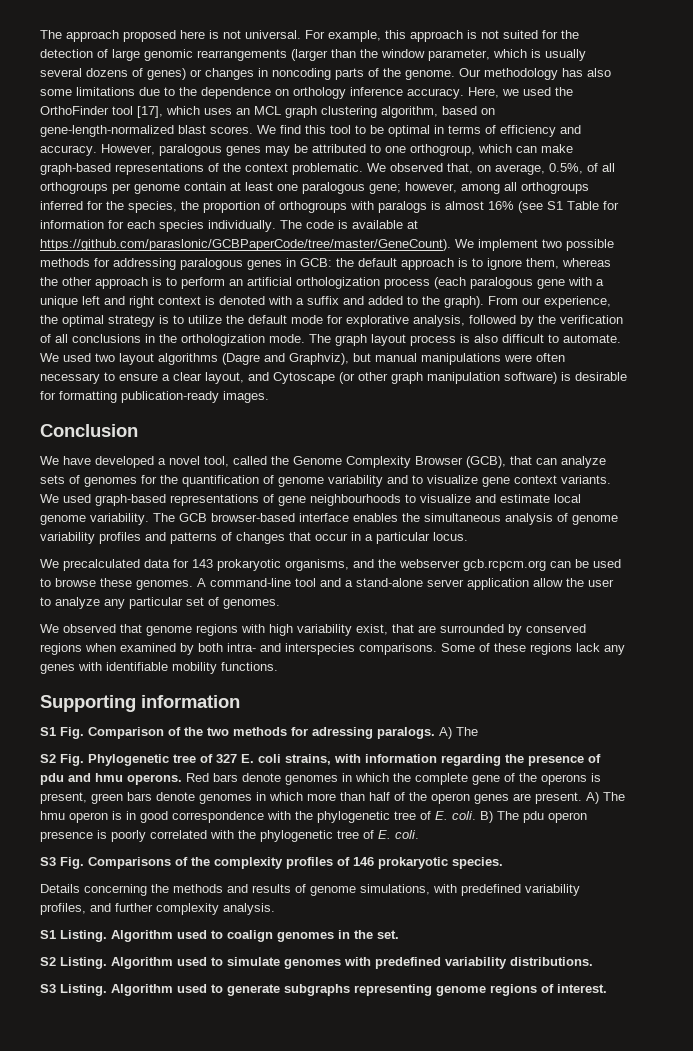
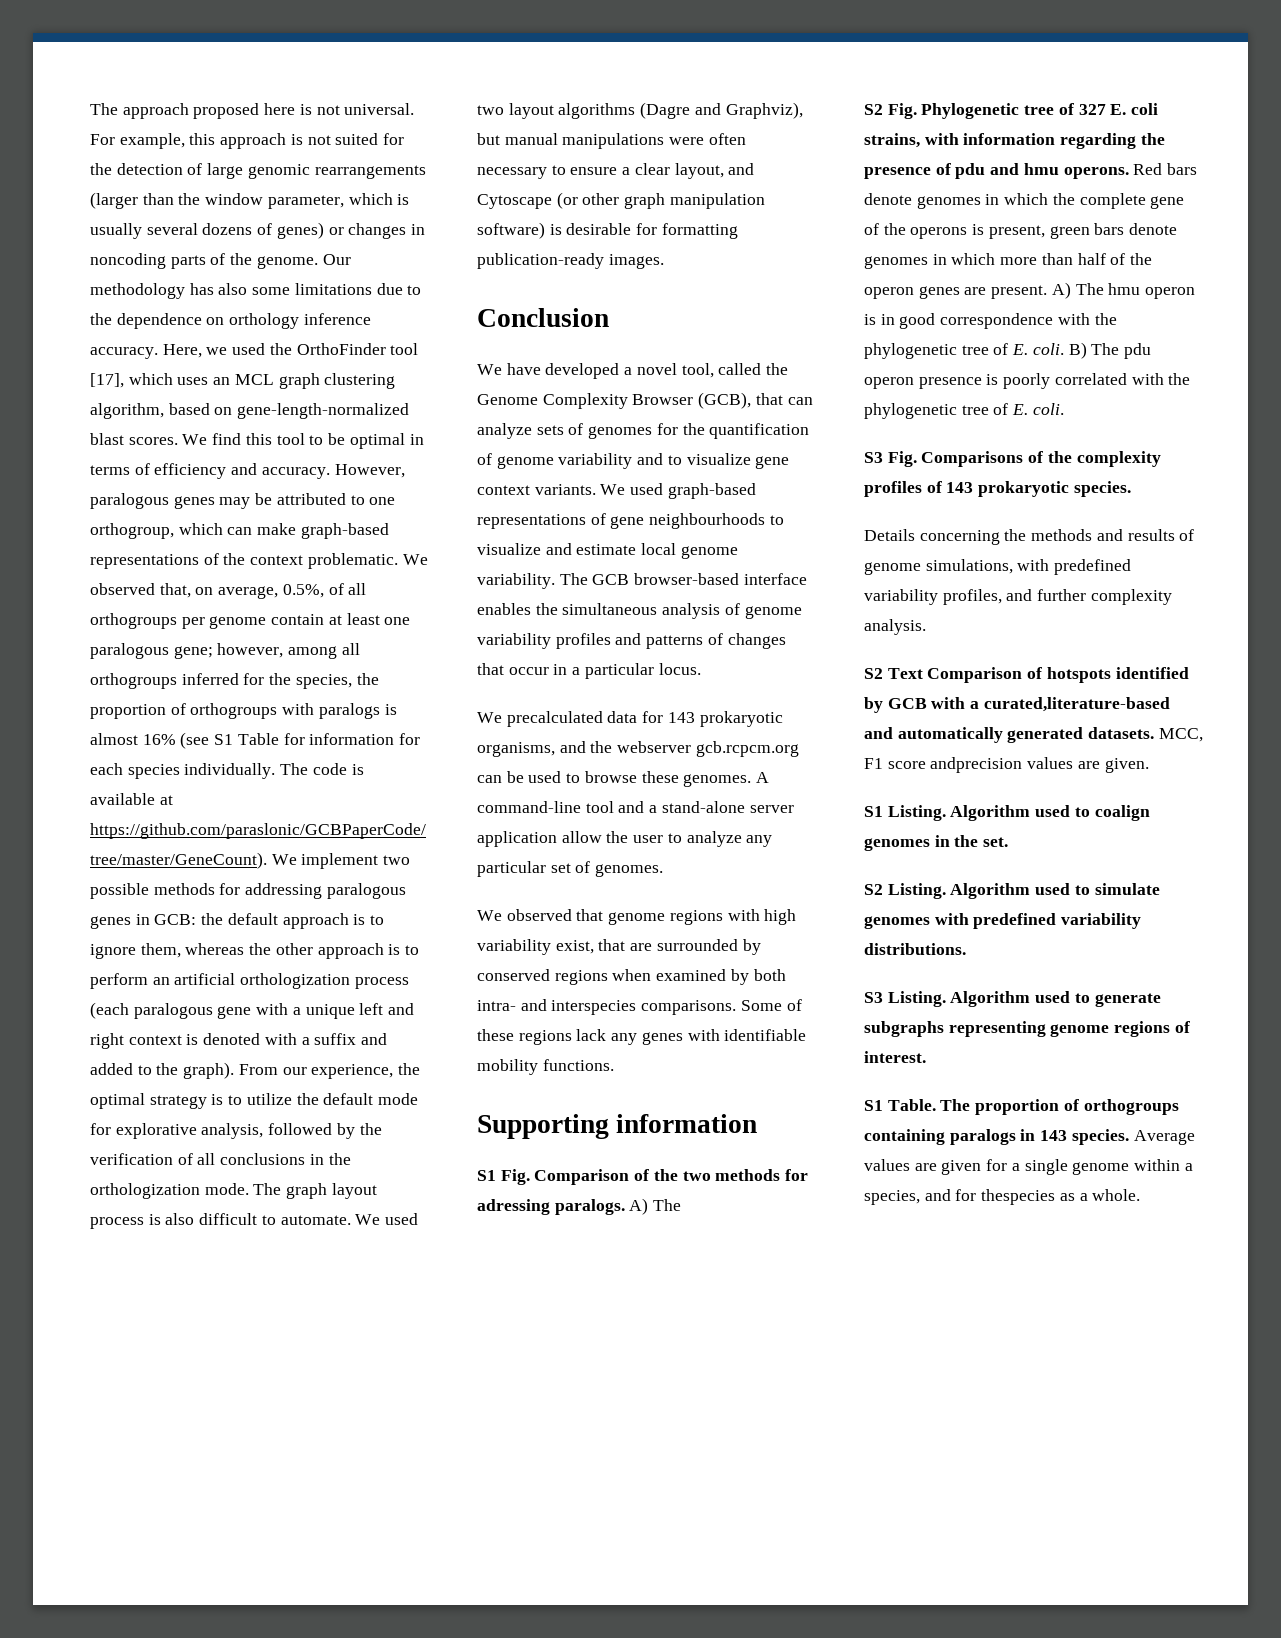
- S3 Fig. Comparisons of the complexity profiles of 146 prokaryotic species.
+ S3 Fig. Comparisons of the complexity profiles of 143 prokaryotic species.
+ S2 Text Comparison of hotspots identified by GCB with a curated,literature-based and automatically generated datasets. MCC, F1 score andprecision values are given.
+ S1 Table. The proportion of orthogroups containing paralogs in 143 species. Average values are given for a single genome within a species, and for thespecies as a whole.

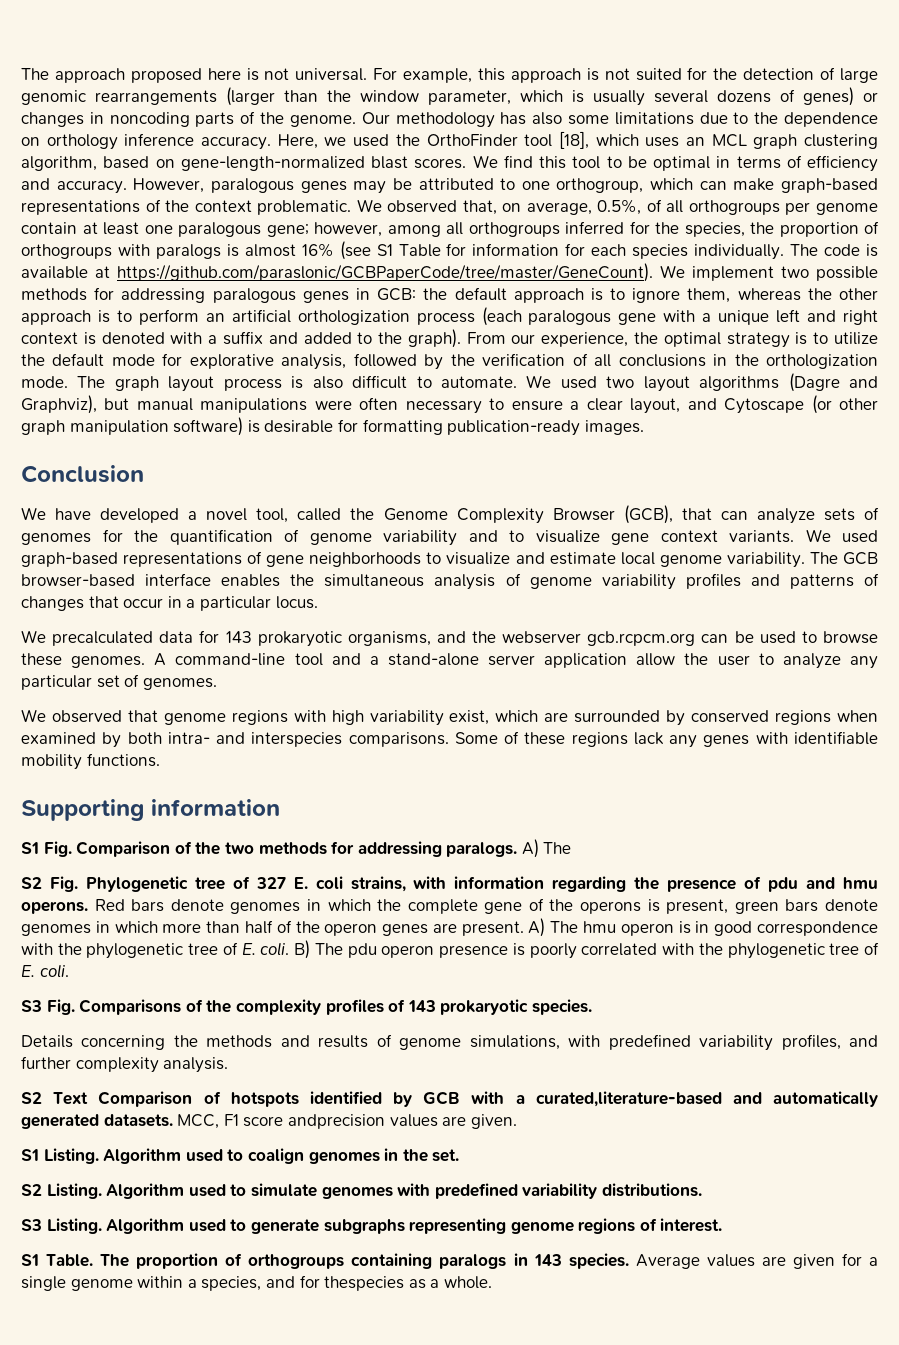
- Here, we used the OrthoFinder tool [17], which uses an MCL graph clustering algorithm, based on gene-length-normalized blast scores.
+ Here, we used the OrthoFinder tool [18], which uses an MCL graph clustering algorithm, based on gene-length-normalized blast scores.
- We used graph-based representations of gene neighbourhoods to visualize and estimate local genome variability.
+ We used graph-based representations of gene neighborhoods to visualize and estimate local genome variability.
- We observed that genome regions with high variability exist, that are surrounded by conserved regions when examined by both intra- and interspecies comparisons.
+ We observed that genome regions with high variability exist, which are surrounded by conserved regions when examined by both intra- and interspecies comparisons.
- S1 Fig. Comparison of the two methods for adressing paralogs.
+ S1 Fig. Comparison of the two methods for addressing paralogs.

